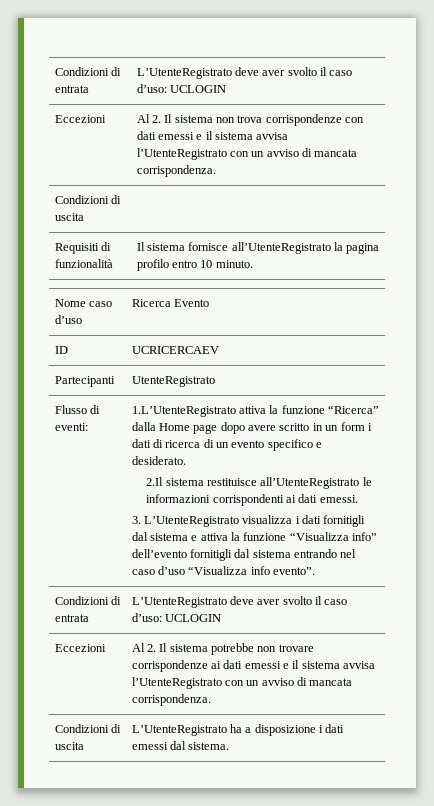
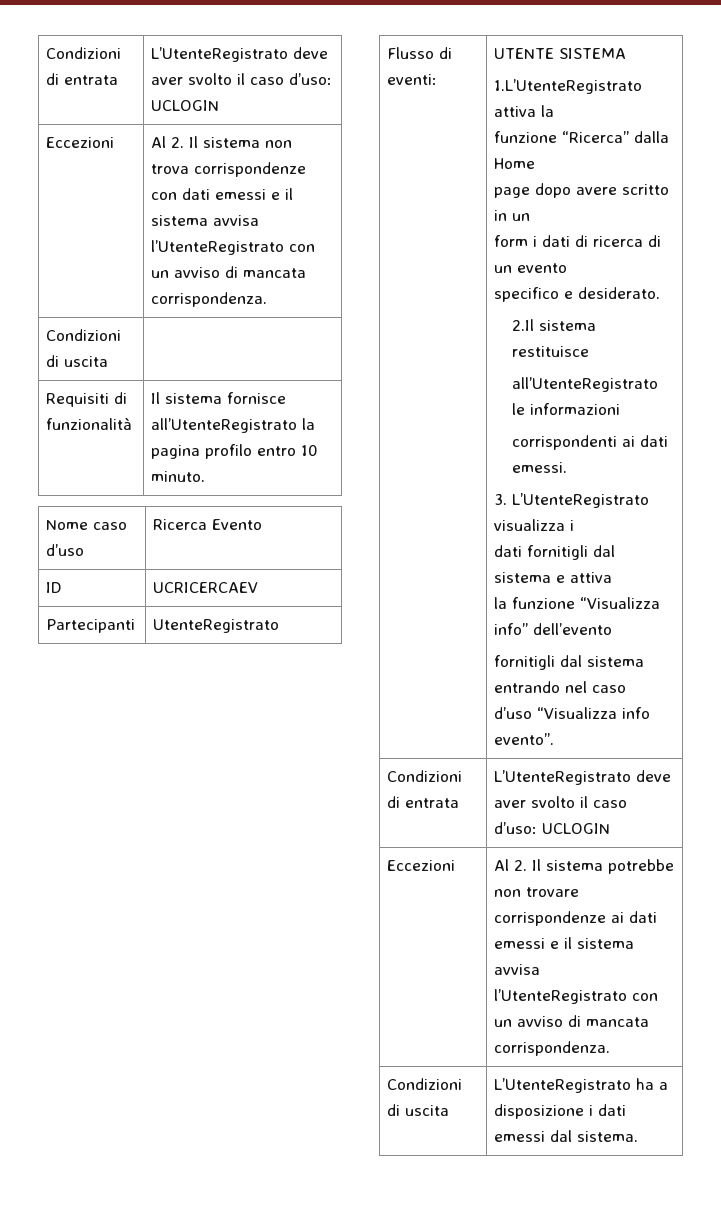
+ UTENTE SISTEMA
- 1.L’UtenteRegistrato attiva la funzione “Ricerca” dalla Home page dopo avere scritto in un form i dati di ricerca di un evento specifico e desiderato.
+ 1.L’UtenteRegistrato attiva la
+ funzione “Ricerca” dalla Home
+ page dopo avere scritto in un
+ form i dati di ricerca di un evento
+ specifico e desiderato.
- 2.Il sistema restituisce all’UtenteRegistrato le informazioni corrispondenti ai dati emessi.
+ 2.Il sistema restituisce
+ all’UtenteRegistrato le informazioni
+ corrispondenti ai dati emessi.
- 3. L’UtenteRegistrato visualizza i dati fornitigli dal sistema e attiva la funzione “Visualizza info” dell’evento fornitigli dal sistema entrando nel caso d’uso “Visualizza info evento”.
+ 3. L’UtenteRegistrato visualizza i
+ dati fornitigli dal sistema e attiva
+ la funzione “Visualizza info” dell’evento
+ fornitigli dal sistema entrando nel caso
+ d’uso “Visualizza info evento”.

